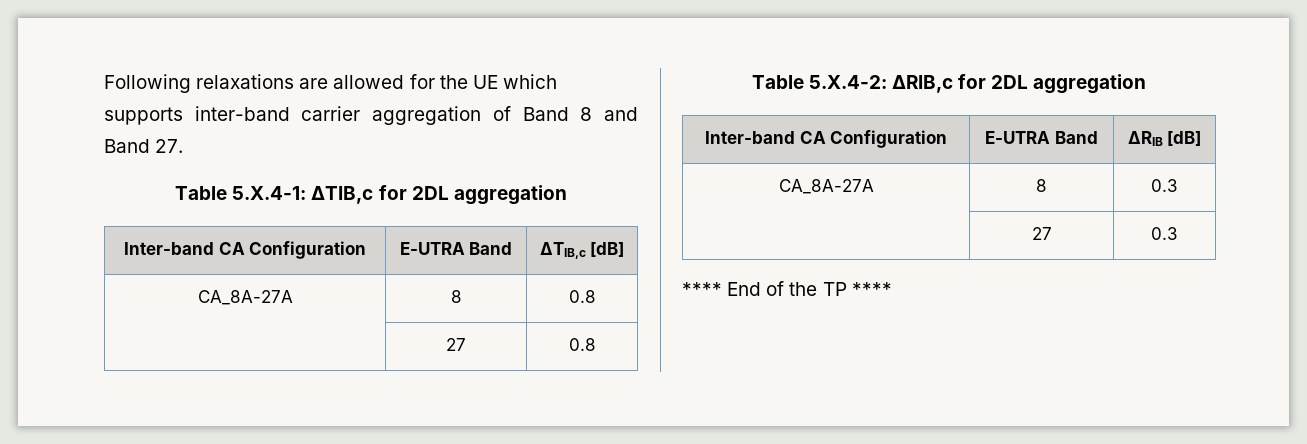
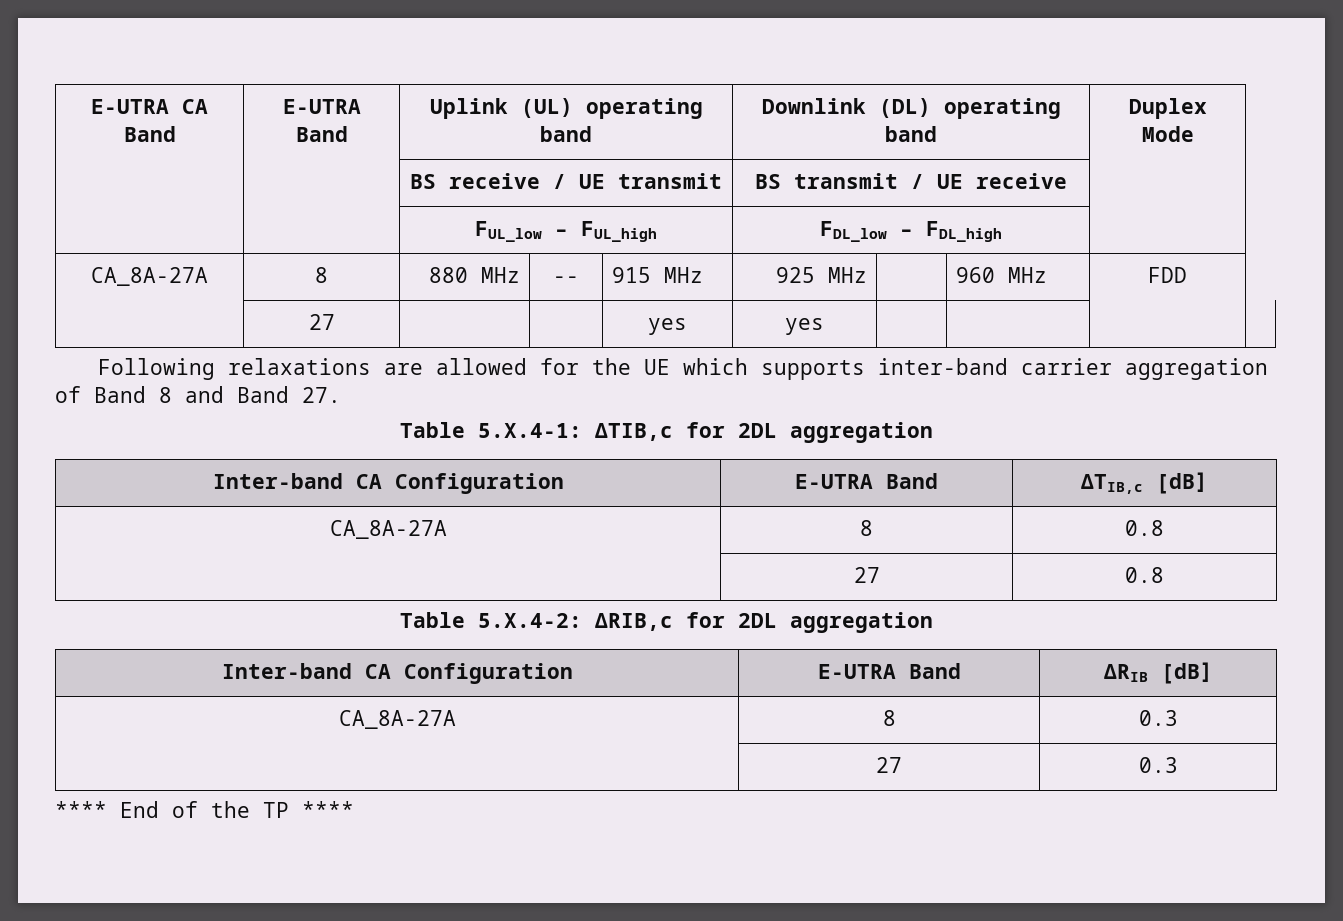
+ E-UTRA CA Band | E-UTRA Band | Uplink (UL) operating band | Downlink (DL) operating band | Duplex Mode
+ | | BS receive / UE transmit | BS transmit / UE receive |
+ | | FUL_low – FUL_high | FDL_low – FDL_high |
+ CA_8A-27A | 8 | 880 MHz | -- | 915 MHz | 925 MHz | | 960 MHz | FDD
+ | 27 | | | yes | yes | | | |

